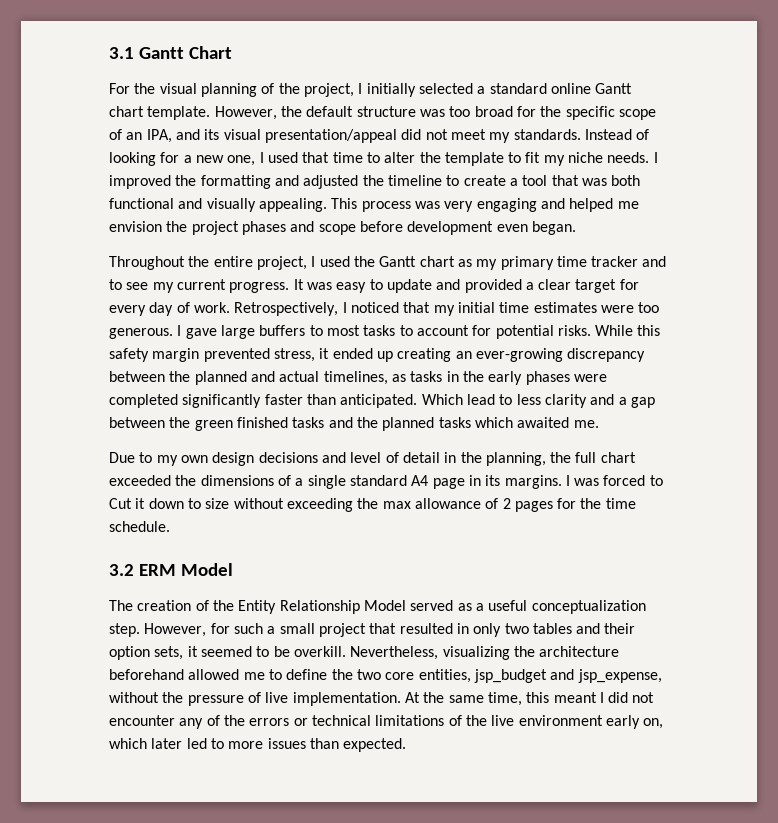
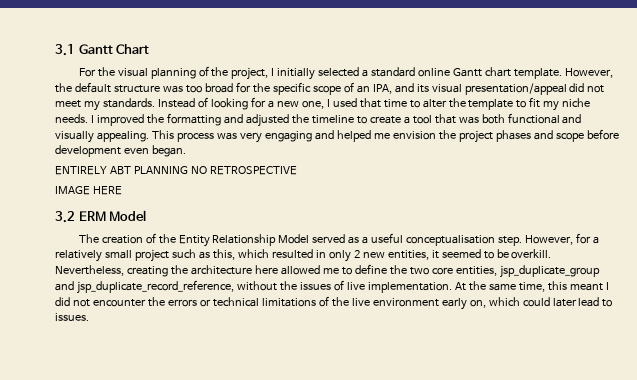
- Throughout the entire project, I used the Gantt chart as my primary time tracker and to see my current progress. It was easy to update and provided a clear target for every day of work. Retrospectively, I noticed that my initial time estimates were too generous. I gave large buffers to most tasks to account for potential risks. While this safety margin prevented stress, it ended up creating an ever-growing discrepancy between the planned and actual timelines, as tasks in the early phases were completed significantly faster than anticipated. Which lead to less clarity and a gap between the green finished tasks and the planned tasks which awaited me.
- Due to my own design decisions and level of detail in the planning, the full chart exceeded the dimensions of a single standard A4 page in its margins. I was forced to Cut it down to size without exceeding the max allowance of 2 pages for the time schedule.
+ ENTIRELY ABT PLANNING NO RETROSPECTIVE
+ IMAGE HERE
- The creation of the Entity Relationship Model served as a useful conceptualization step.
+ The creation of the Entity Relationship Model served as a useful conceptualisation step.
- However, for such a small project that resulted in only two tables and their option sets, it seemed to be overkill.
+ However, for a relatively small project such as this, which resulted in only 2 new entities, it seemed to be overkill.
- Nevertheless, visualizing the architecture beforehand allowed me to define the two core entities, jsp_budget and jsp_expense, without the pressure of live implementation.
+ Nevertheless, creating the architecture here allowed me to define the two core entities, jsp_duplicate_group and jsp_duplicate_record_reference, without the issues of live implementation.
- At the same time, this meant I did not encounter any of the errors or technical limitations of the live environment early on, which later led to more issues than expected.
+ At the same time, this meant I did not encounter the errors or technical limitations of the live environment early on, which could later lead to issues.

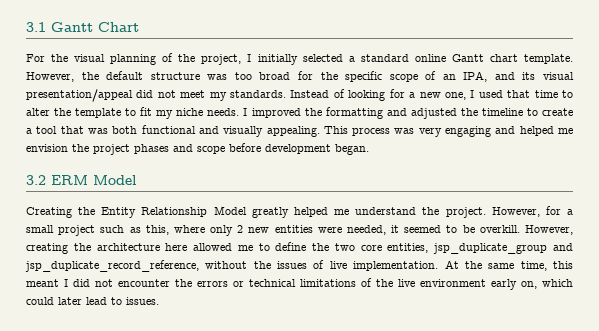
- This process was very engaging and helped me envision the project phases and scope before development even began.
+ This process was very engaging and helped me envision the project phases and scope before development began.
- ENTIRELY ABT PLANNING NO RETROSPECTIVE
- IMAGE HERE
- The creation of the Entity Relationship Model served as a useful conceptualisation step.
+ Creating the Entity Relationship Model greatly helped me understand the project.
- However, for a relatively small project such as this, which resulted in only 2 new entities, it seemed to be overkill.
+ However, for a small project such as this, where only 2 new entities were needed, it seemed to be overkill.
- Nevertheless, creating the architecture here allowed me to define the two core entities, jsp_duplicate_group and jsp_duplicate_record_reference, without the issues of live implementation.
+ However, creating the architecture here allowed me to define the two core entities, jsp_duplicate_group and jsp_duplicate_record_reference, without the issues of live implementation.

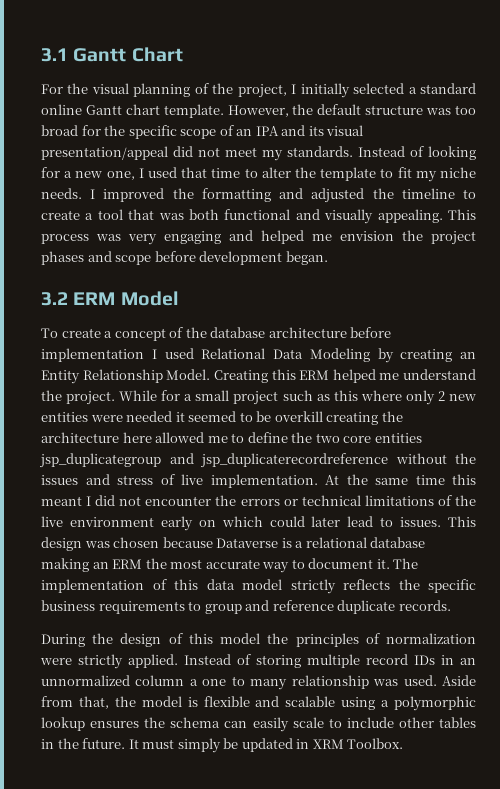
- However, the default structure was too broad for the specific scope of an IPA, and its visual presentation/appeal did not meet my standards.
+ However, the default structure was too broad for the specific scope of an IPA and its visual presentation/appeal did not meet my standards.
- Creating the Entity Relationship Model greatly helped me understand the project.
+ To create a concept of the database architecture before implementation I used Relational Data Modeling by creating an Entity Relationship Model. Creating this ERM helped me understand the project.
- However, for a small project such as this, where only 2 new entities were needed, it seemed to be overkill. However, creating the architecture here allowed me to define the two core entities, jsp_duplicate_group and jsp_duplicate_record_reference, without the issues of live implementation.
+ While for a small project such as this where only 2 new entities were needed it seemed to be overkill creating the architecture here allowed me to define the two core entities jsp_duplicategroup and jsp_duplicaterecordreference without the issues and stress of live implementation.
- At the same time, this meant I did not encounter the errors or technical limitations of the live environment early on, which could later lead to issues.
+ At the same time this meant I did not encounter the errors or technical limitations of the live environment early on which could later lead to issues.
+ This design was chosen because Dataverse is a relational database making an ERM the most accurate way to document it. The implementation of this data model strictly reflects the specific business requirements to group and reference duplicate records.
+ During the design of this model the principles of normalization were strictly applied. Instead of storing multiple record IDs in an unnormalized column a one to many relationship was used. Aside from that, the model is flexible and scalable using a polymorphic lookup ensures the schema can easily scale to include other tables in the future. It must simply be updated in XRM Toolbox.

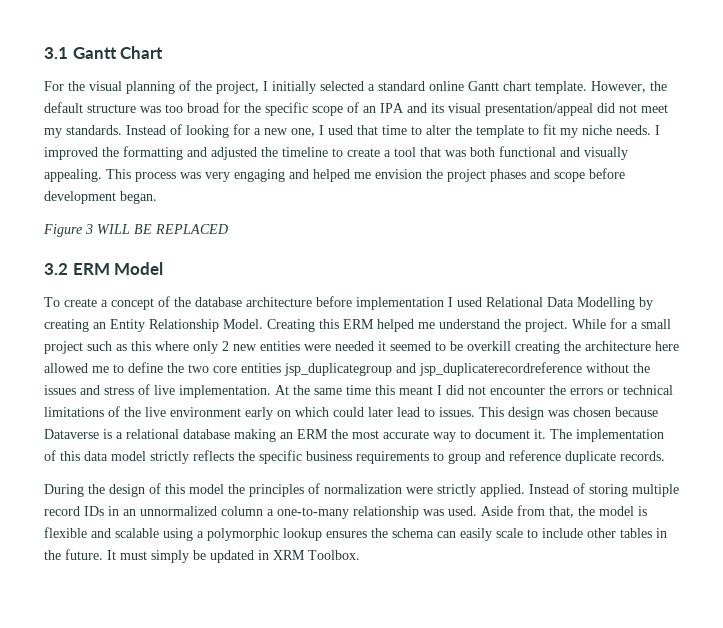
+ Figure 3 WILL BE REPLACED
- To create a concept of the database architecture before implementation I used Relational Data Modeling by creating an Entity Relationship Model.
+ To create a concept of the database architecture before implementation I used Relational Data Modelling by creating an Entity Relationship Model.
- Instead of storing multiple record IDs in an unnormalized column a one to many relationship was used.
+ Instead of storing multiple record IDs in an unnormalized column a one-to-many relationship was used.

